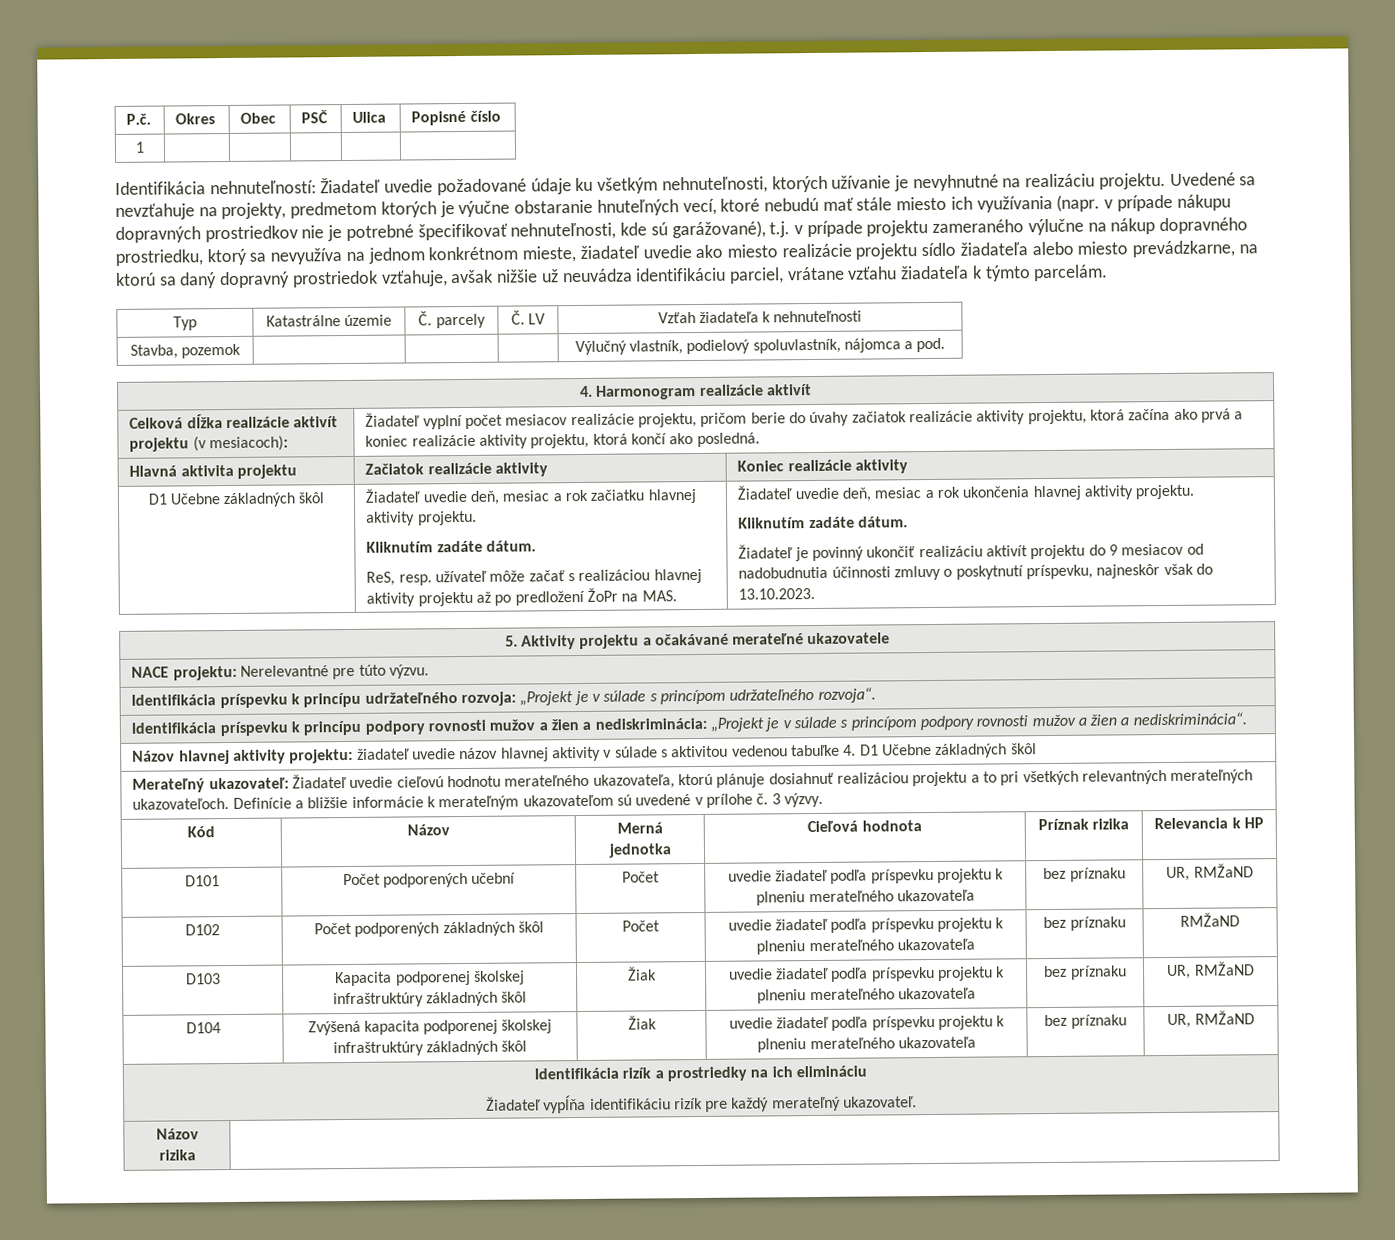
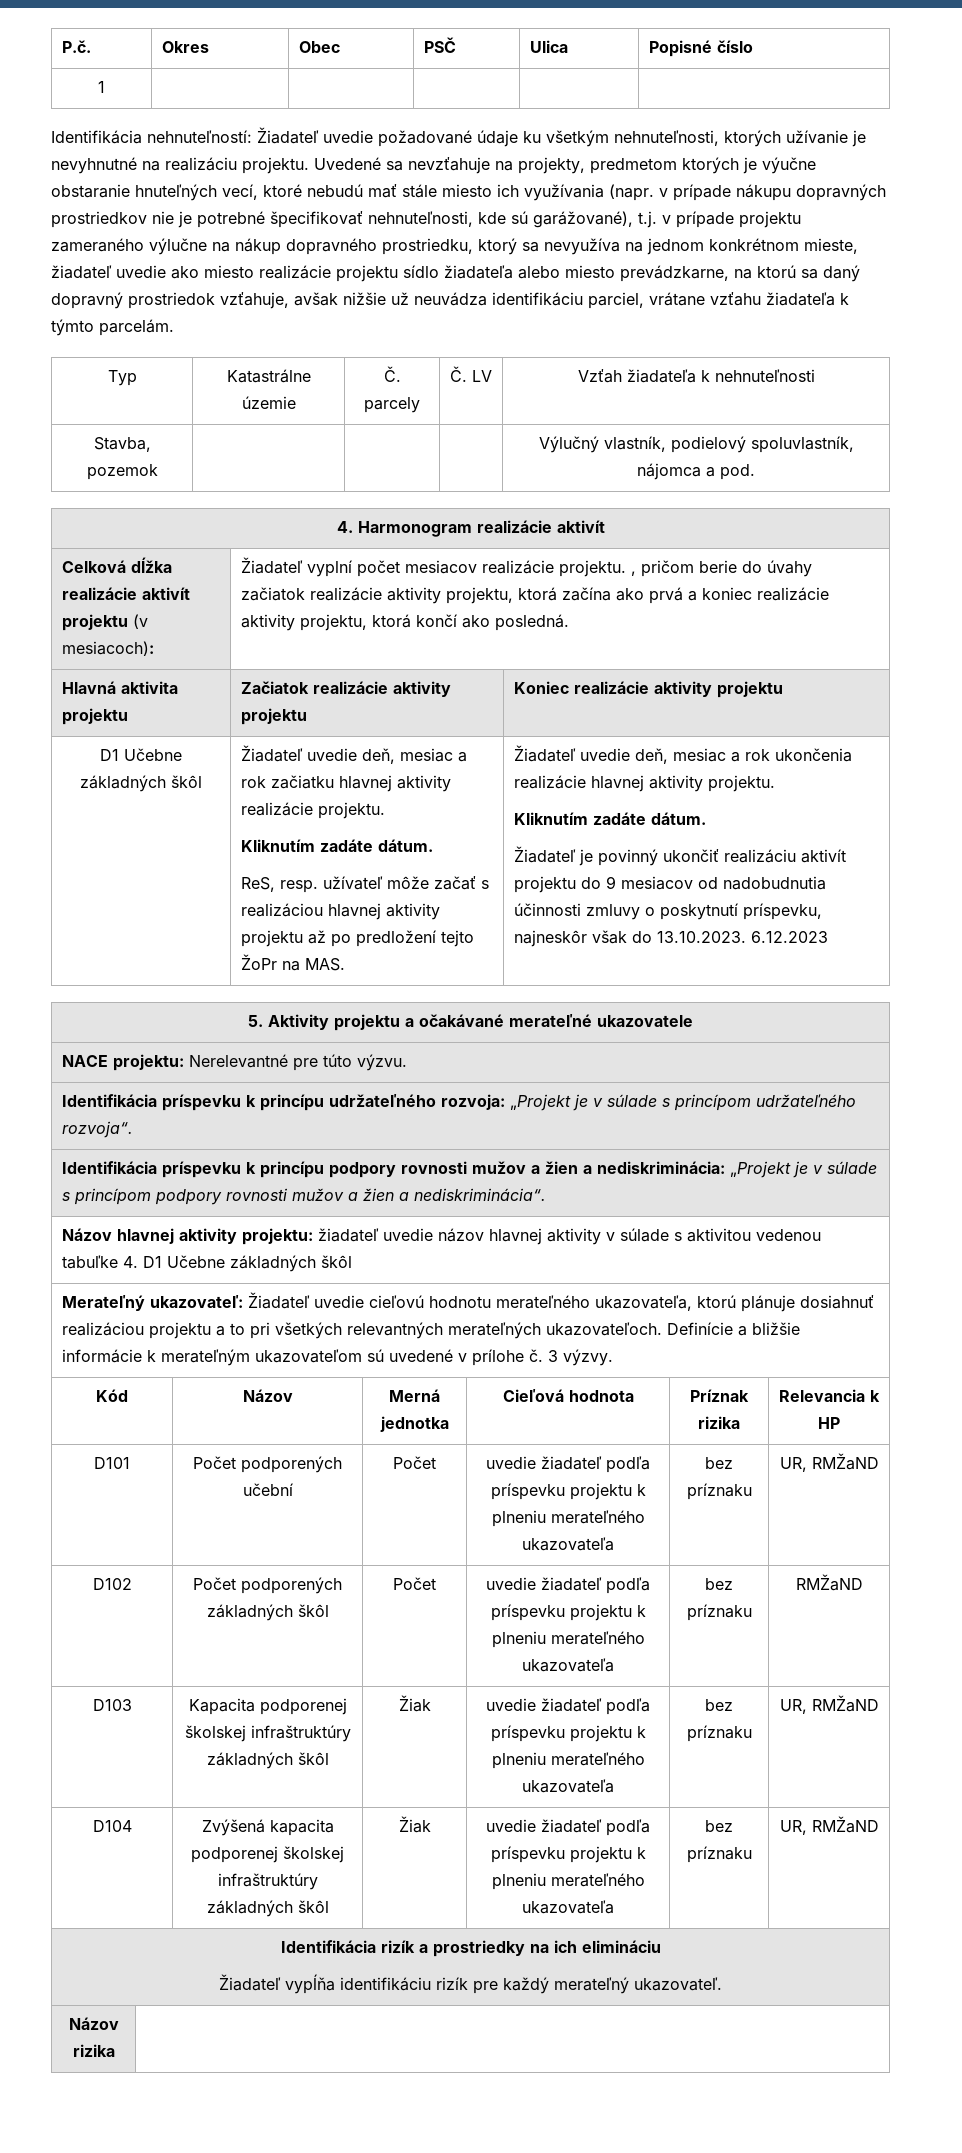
- Celková dĺžka realizácie aktivít projektu (v mesiacoch): | Žiadateľ vyplní počet mesiacov realizácie projektu, pričom berie do úvahy začiatok realizácie aktivity projektu, ktorá začína ako prvá a koniec realizácie aktivity projektu, ktorá končí ako posledná.
+ Celková dĺžka realizácie aktivít projektu (v mesiacoch): | Žiadateľ vyplní počet mesiacov realizácie projektu. , pričom berie do úvahy začiatok realizácie aktivity projektu, ktorá začína ako prvá a koniec realizácie aktivity projektu, ktorá končí ako posledná.
- Hlavná aktivita projektu | Začiatok realizácie aktivity | Koniec realizácie aktivity
+ Hlavná aktivita projektu | Začiatok realizácie aktivity projektu | Koniec realizácie aktivity projektu
- Žiadateľ uvedie deň, mesiac a rok začiatku hlavnej aktivity projektu.
+ Žiadateľ uvedie deň, mesiac a rok začiatku hlavnej aktivity realizácie projektu.
- ReS, resp. užívateľ môže začať s realizáciou hlavnej aktivity projektu až po predložení ŽoPr na MAS.
+ ReS, resp. užívateľ môže začať s realizáciou hlavnej aktivity projektu až po predložení tejto ŽoPr na MAS.
- Žiadateľ uvedie deň, mesiac a rok ukončenia hlavnej aktivity projektu.
+ Žiadateľ uvedie deň, mesiac a rok ukončenia realizácie hlavnej aktivity projektu.
- Žiadateľ je povinný ukončiť realizáciu aktivít projektu do 9 mesiacov od nadobudnutia účinnosti zmluvy o poskytnutí príspevku, najneskôr však do 13.10.2023.
+ Žiadateľ je povinný ukončiť realizáciu aktivít projektu do 9 mesiacov od nadobudnutia účinnosti zmluvy o poskytnutí príspevku, najneskôr však do 13.10.2023. 6.12.2023

